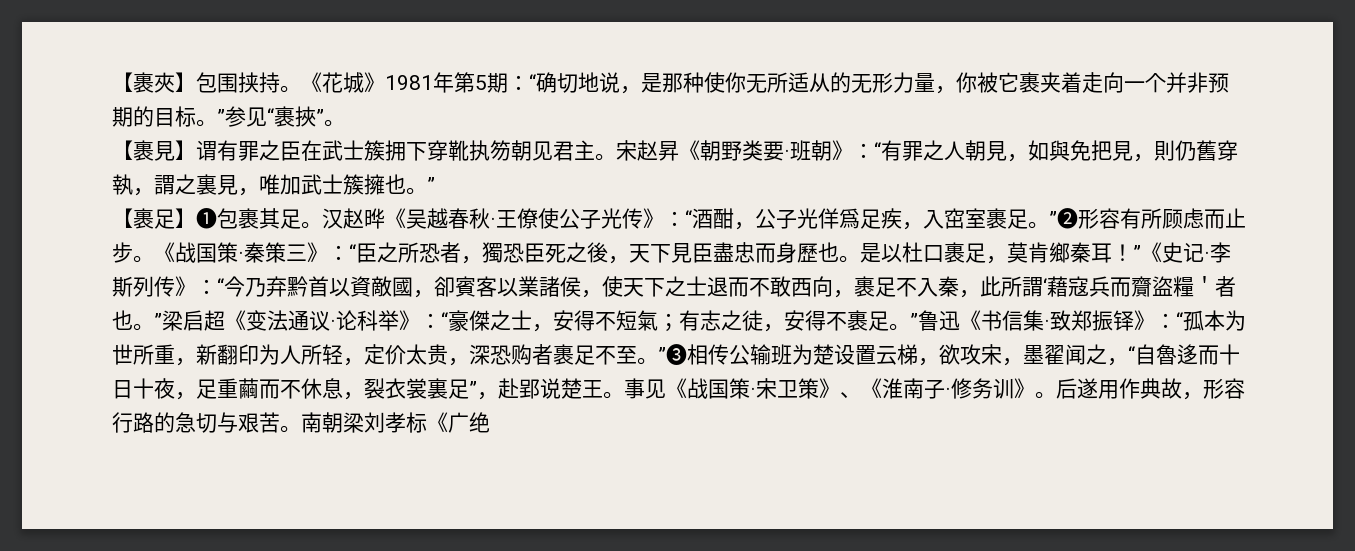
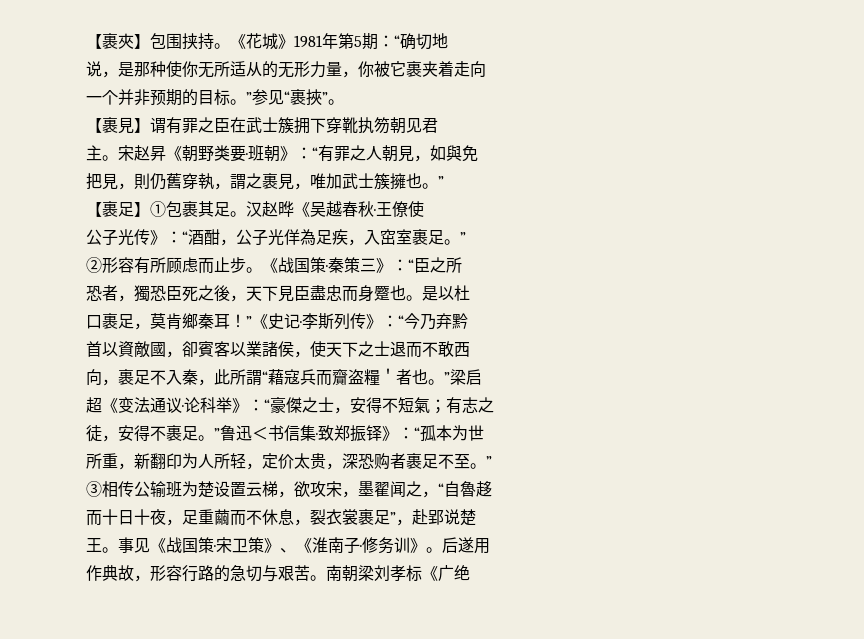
- 《花城》1981年第5期：“确切地说，是那种使你无所适从的无形力量，你被它裹夹着走向一个并非预期的目标。”参见“裹挾”。
+ 《花城》1981年第5期：“确切地
+ 说，是那种使你无所适从的无形力量，你被它裹夹着走向
+ 一个并非预期的目标。”参见“裹挾”。
- 【裹見】谓有罪之臣在武士簇拥下穿靴执笏朝见君主。
+ 【裹見】谓有罪之臣在武士簇拥下穿靴执笏朝见君
+ 主。
- 宋赵昇《朝野类要·班朝》：“有罪之人朝見，如與免把見，則仍舊穿執，謂之裏見，唯加武士簇擁也。”
+ 宋赵昇《朝野类要·班朝》：“有罪之人朝見，如與免
+ 把見，則仍舊穿執，謂之裹見，唯加武士簇擁也。”
- 【裹足】❶包裹其足。
+ 【裹足】①包裹其足。
- 汉赵晔《吴越春秋·王僚使公子光传》：“酒酣，公子光佯爲足疾，入窋室裹足。”❷形容有所顾虑而止步。
+ 汉赵晔《吴越春秋·王僚使
+ 公子光传》：“酒酣，公子光佯為足疾，入窋室裹足。”
+ ②形容有所顾虑而止步。
- 《战国策·秦策三》：“臣之所恐者，獨恐臣死之後，天下見臣盡忠而身歷也。
+ 《战国策·秦策三》：“臣之所
+ 恐者，獨恐臣死之後，天下見臣盡忠而身蹷也。
- 是以杜口裹足，莫肯鄉秦耳！”《史记·李斯列传》：
+ 是以杜
+ 口裹足，莫肯鄉秦耳！”《史记·李斯列传》：
- “今乃弃黔首以資敵國，卻賓客以業諸侯，使天下之士退而不敢西向，裹足不入秦，此所謂‘藉寇兵而齎盜糧＇者也。”梁启超《变法通议·论科举》：
+ “今乃弃黔
+ 首以資敵國，卻賓客以業諸侯，使天下之士退而不敢西
+ 向，裹足不入秦，此所謂“藉寇兵而齎盗糧＇者也。”梁启
+ 超《变法通议·论科举》：
- 有志之徒，安得不裹足。”鲁迅《书信集·致郑振铎》：
+ 有志之
+ 徒，安得不裹足。”鲁迅＜书信集·致郑振铎》：
- “孤本为世所重，新翻印为人所轻，定价太贵，深恐购者裹足不至。”❸相传公输班为楚设置云梯，欲攻宋，墨翟闻之，“自魯迻而十日十夜，足重繭而不休息，裂衣裳裏足”，赴郢说楚王。
+ “孤本为世
+ 所重，新翻印为人所轻，定价太贵，深恐购者裹足不至。”
+ ③相传公输班为楚设置云梯，欲攻宋，墨翟闻之，“自魯趍
+ 而十日十夜，足重繭而不休息，裂衣裳裹足”，赴郢说楚
+ 王。
- 后遂用作典故，形容行路的急切与艰苦。
+ 后遂用
+ 作典故，形容行路的急切与艰苦。

